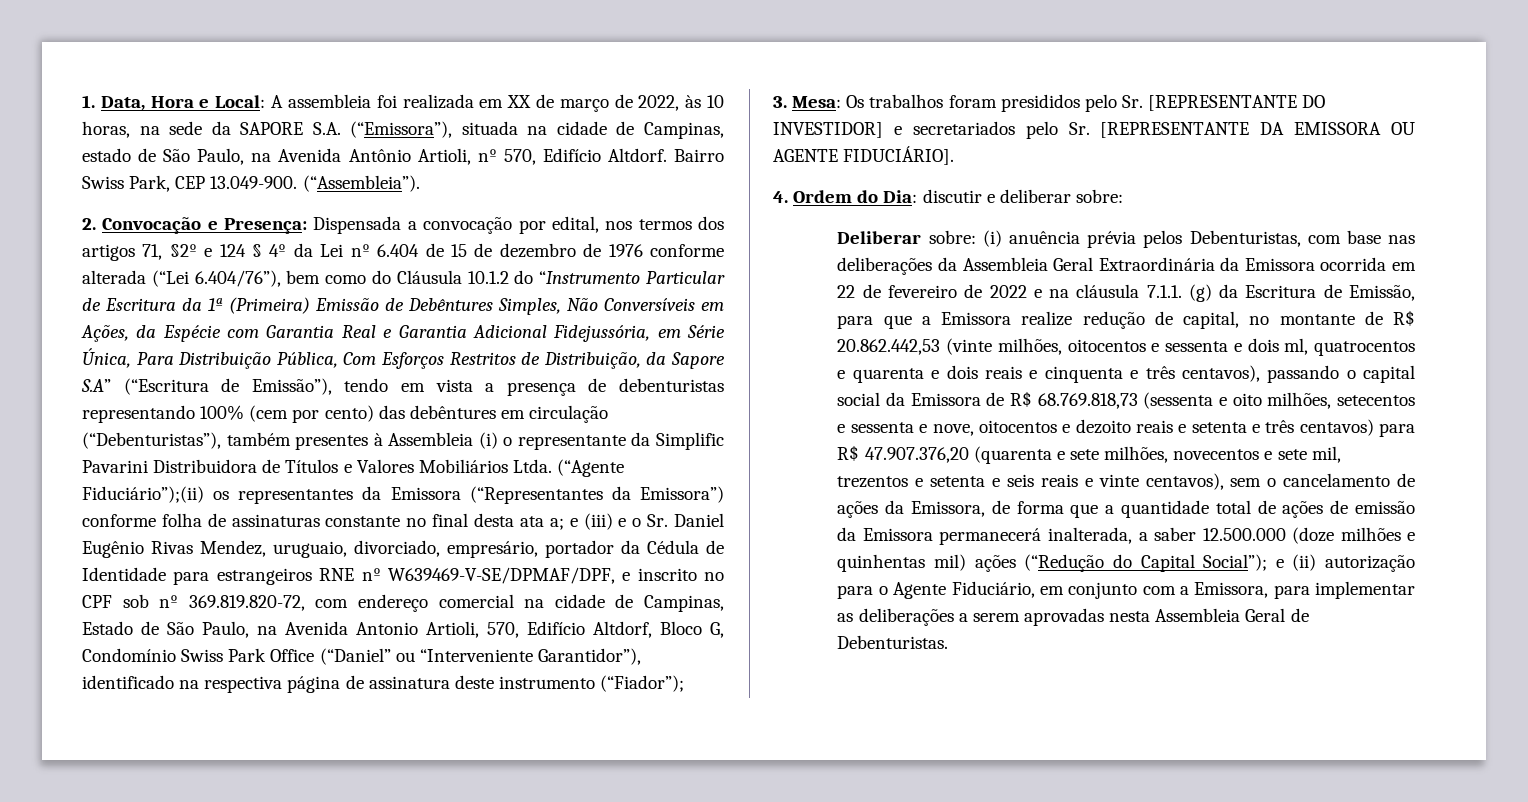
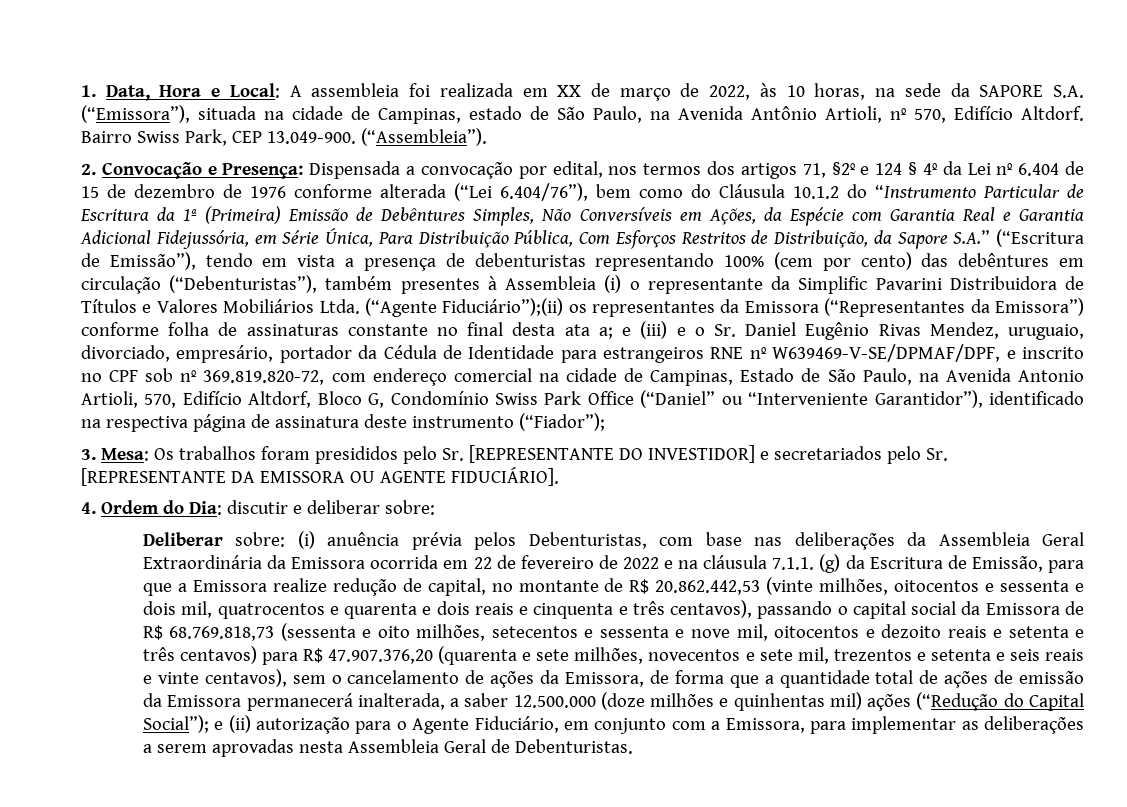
- Dispensada a convocação por edital, nos termos dos artigos 71, §2º e 124 § 4º da Lei nº 6.404 de 15 de dezembro de 1976 conforme alterada (“Lei 6.404/76”), bem como do Cláusula 10.1.2 do “Instrumento Particular de Escritura da 1ª (Primeira) Emissão de Debêntures Simples, Não Conversíveis em Ações, da Espécie com Garantia Real e Garantia Adicional Fidejussória, em Série Única, Para Distribuição Pública, Com Esforços Restritos de Distribuição, da Sapore S.A” (“Escritura de Emissão”), tendo em vista a presença de debenturistas representando 100% (cem por cento) das debêntures em circulação (“Debenturistas”), também presentes à Assembleia (i) o representante da Simplific Pavarini Distribuidora de Títulos e Valores Mobiliários Ltda.
+ Dispensada a convocação por edital, nos termos dos artigos 71, §2º e 124 § 4º da Lei nº 6.404 de 15 de dezembro de 1976 conforme alterada (“Lei 6.404/76”), bem como do Cláusula 10.1.2 do “Instrumento Particular de Escritura da 1ª (Primeira) Emissão de Debêntures Simples, Não Conversíveis em Ações, da Espécie com Garantia Real e Garantia Adicional Fidejussória, em Série Única, Para Distribuição Pública, Com Esforços Restritos de Distribuição, da Sapore S.A.” (“Escritura de Emissão”), tendo em vista a presença de debenturistas representando 100% (cem por cento) das debêntures em circulação (“Debenturistas”), também presentes à Assembleia (i) o representante da Simplific Pavarini Distribuidora de Títulos e Valores Mobiliários Ltda.
- (i) anuência prévia pelos Debenturistas, com base nas deliberações da Assembleia Geral Extraordinária da Emissora ocorrida em 22 de fevereiro de 2022 e na cláusula 7.1.1. (g) da Escritura de Emissão, para que a Emissora realize redução de capital, no montante de R$ 20.862.442,53 (vinte milhões, oitocentos e sessenta e dois ml, quatrocentos e quarenta e dois reais e cinquenta e três centavos), passando o capital social da Emissora de R$ 68.769.818,73 (sessenta e oito milhões, setecentos e sessenta e nove, oitocentos e dezoito reais e setenta e três centavos) para R$ 47.907.376,20 (quarenta e sete milhões, novecentos e sete mil, trezentos e setenta e seis reais e vinte centavos), sem o cancelamento de ações da Emissora, de forma que a quantidade total de ações de emissão da Emissora permanecerá inalterada, a saber 12.500.000 (doze milhões e quinhentas mil) ações (“Redução do Capital Social”);
+ (i) anuência prévia pelos Debenturistas, com base nas deliberações da Assembleia Geral Extraordinária da Emissora ocorrida em 22 de fevereiro de 2022 e na cláusula 7.1.1. (g) da Escritura de Emissão, para que a Emissora realize redução de capital, no montante de R$ 20.862.442,53 (vinte milhões, oitocentos e sessenta e dois mil, quatrocentos e quarenta e dois reais e cinquenta e três centavos), passando o capital social da Emissora de R$ 68.769.818,73 (sessenta e oito milhões, setecentos e sessenta e nove mil, oitocentos e dezoito reais e setenta e três centavos) para R$ 47.907.376,20 (quarenta e sete milhões, novecentos e sete mil, trezentos e setenta e seis reais e vinte centavos), sem o cancelamento de ações da Emissora, de forma que a quantidade total de ações de emissão da Emissora permanecerá inalterada, a saber 12.500.000 (doze milhões e quinhentas mil) ações (“Redução do Capital Social”);

